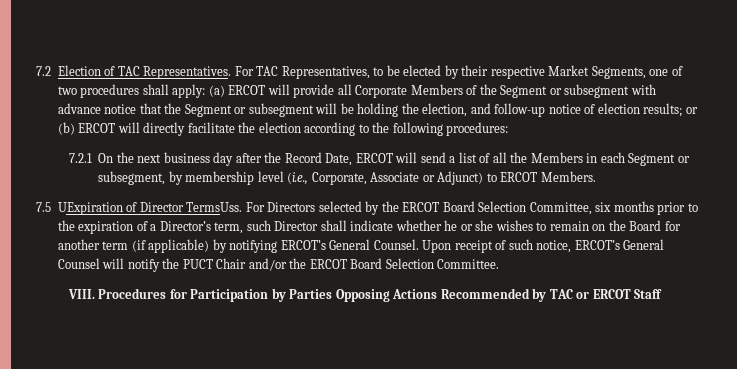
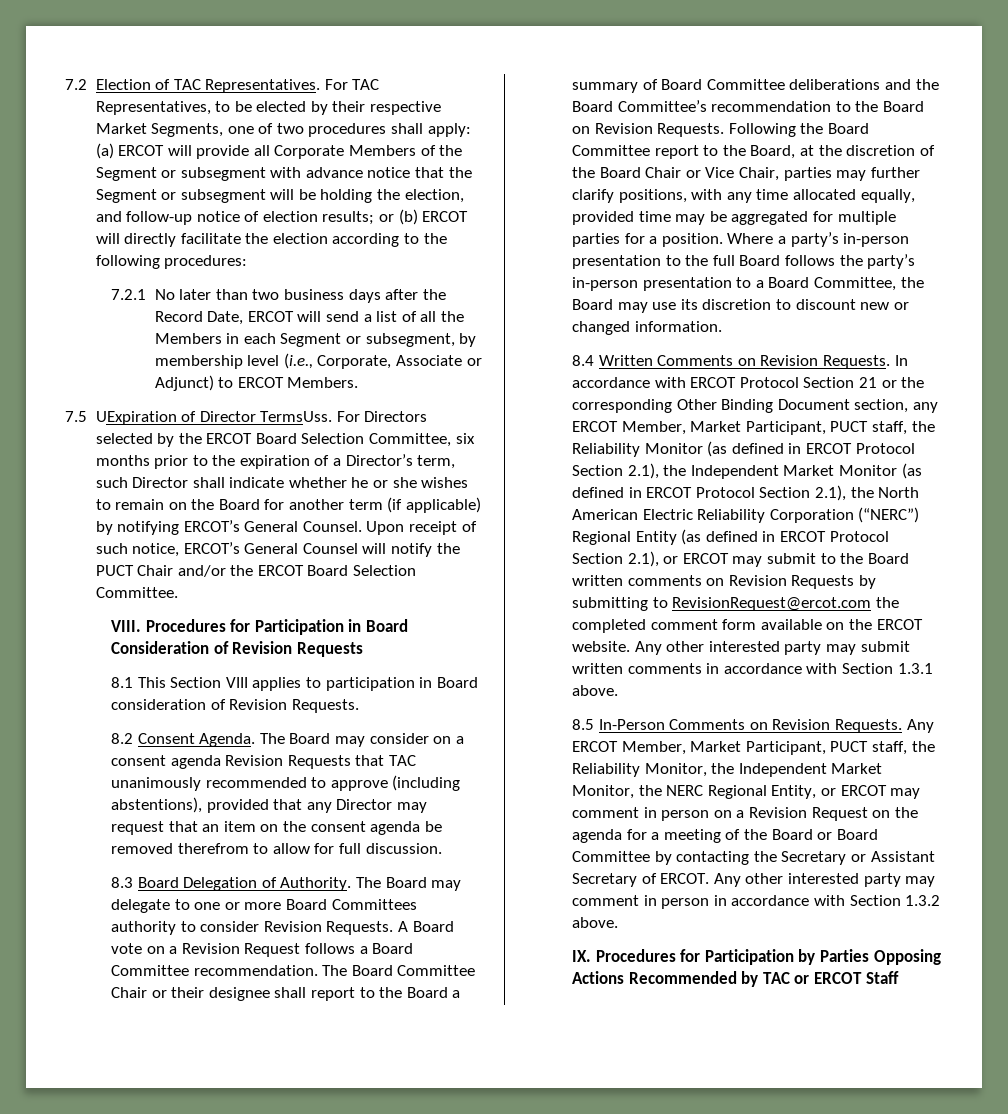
- 7.2.1 On the next business day after the Record Date, ERCOT will send a list of all the Members in each Segment or subsegment, by membership level (i.e., Corporate, Associate or Adjunct) to ERCOT Members.
+ 7.2.1 No later than two business days after the Record Date, ERCOT will send a list of all the Members in each Segment or subsegment, by membership level (i.e., Corporate, Associate or Adjunct) to ERCOT Members.
- Procedures for Participation by Parties Opposing Actions Recommended by TAC or ERCOT Staff
+ Procedures for Participation in Board Consideration of Revision Requests
+ 8.1 This Section VIII applies to participation in Board consideration of Revision Requests.
+ 8.2 Consent Agenda. The Board may consider on a consent agenda Revision Requests that TAC unanimously recommended to approve (including abstentions), provided that any Director may request that an item on the consent agenda be removed therefrom to allow for full discussion.
+ 8.3 Board Delegation of Authority. The Board may delegate to one or more Board Committees authority to consider Revision Requests. A Board vote on a Revision Request follows a Board Committee recommendation. The Board Committee Chair or their designee shall report to the Board a summary of Board Committee deliberations and the Board Committee’s recommendation to the Board on Revision Requests. Following the Board Committee report to the Board, at the discretion of the Board Chair or Vice Chair, parties may further clarify positions, with any time allocated equally, provided time may be aggregated for multiple parties for a position. Where a party’s in-person presentation to the full Board follows the party’s in-person presentation to a Board Committee, the Board may use its discretion to discount new or changed information.
+ 8.4 Written Comments on Revision Requests. In accordance with ERCOT Protocol Section 21 or the corresponding Other Binding Document section, any ERCOT Member, Market Participant, PUCT staff, the Reliability Monitor (as defined in ERCOT Protocol Section 2.1), the Independent Market Monitor (as defined in ERCOT Protocol Section 2.1), the North American Electric Reliability Corporation (“NERC”) Regional Entity (as defined in ERCOT Protocol Section 2.1), or ERCOT may submit to the Board written comments on Revision Requests by submitting to RevisionRequest@ercot.com the completed comment form available on the ERCOT website. Any other interested party may submit written comments in accordance with Section 1.3.1 above.
+ 8.5 In-Person Comments on Revision Requests. Any ERCOT Member, Market Participant, PUCT staff, the Reliability Monitor, the Independent Market Monitor, the NERC Regional Entity, or ERCOT may comment in person on a Revision Request on the agenda for a meeting of the Board or Board Committee by contacting the Secretary or Assistant Secretary of ERCOT. Any other interested party may comment in person in accordance with Section 1.3.2 above.
+ IX. Procedures for Participation by Parties Opposing Actions Recommended by TAC or ERCOT Staff

